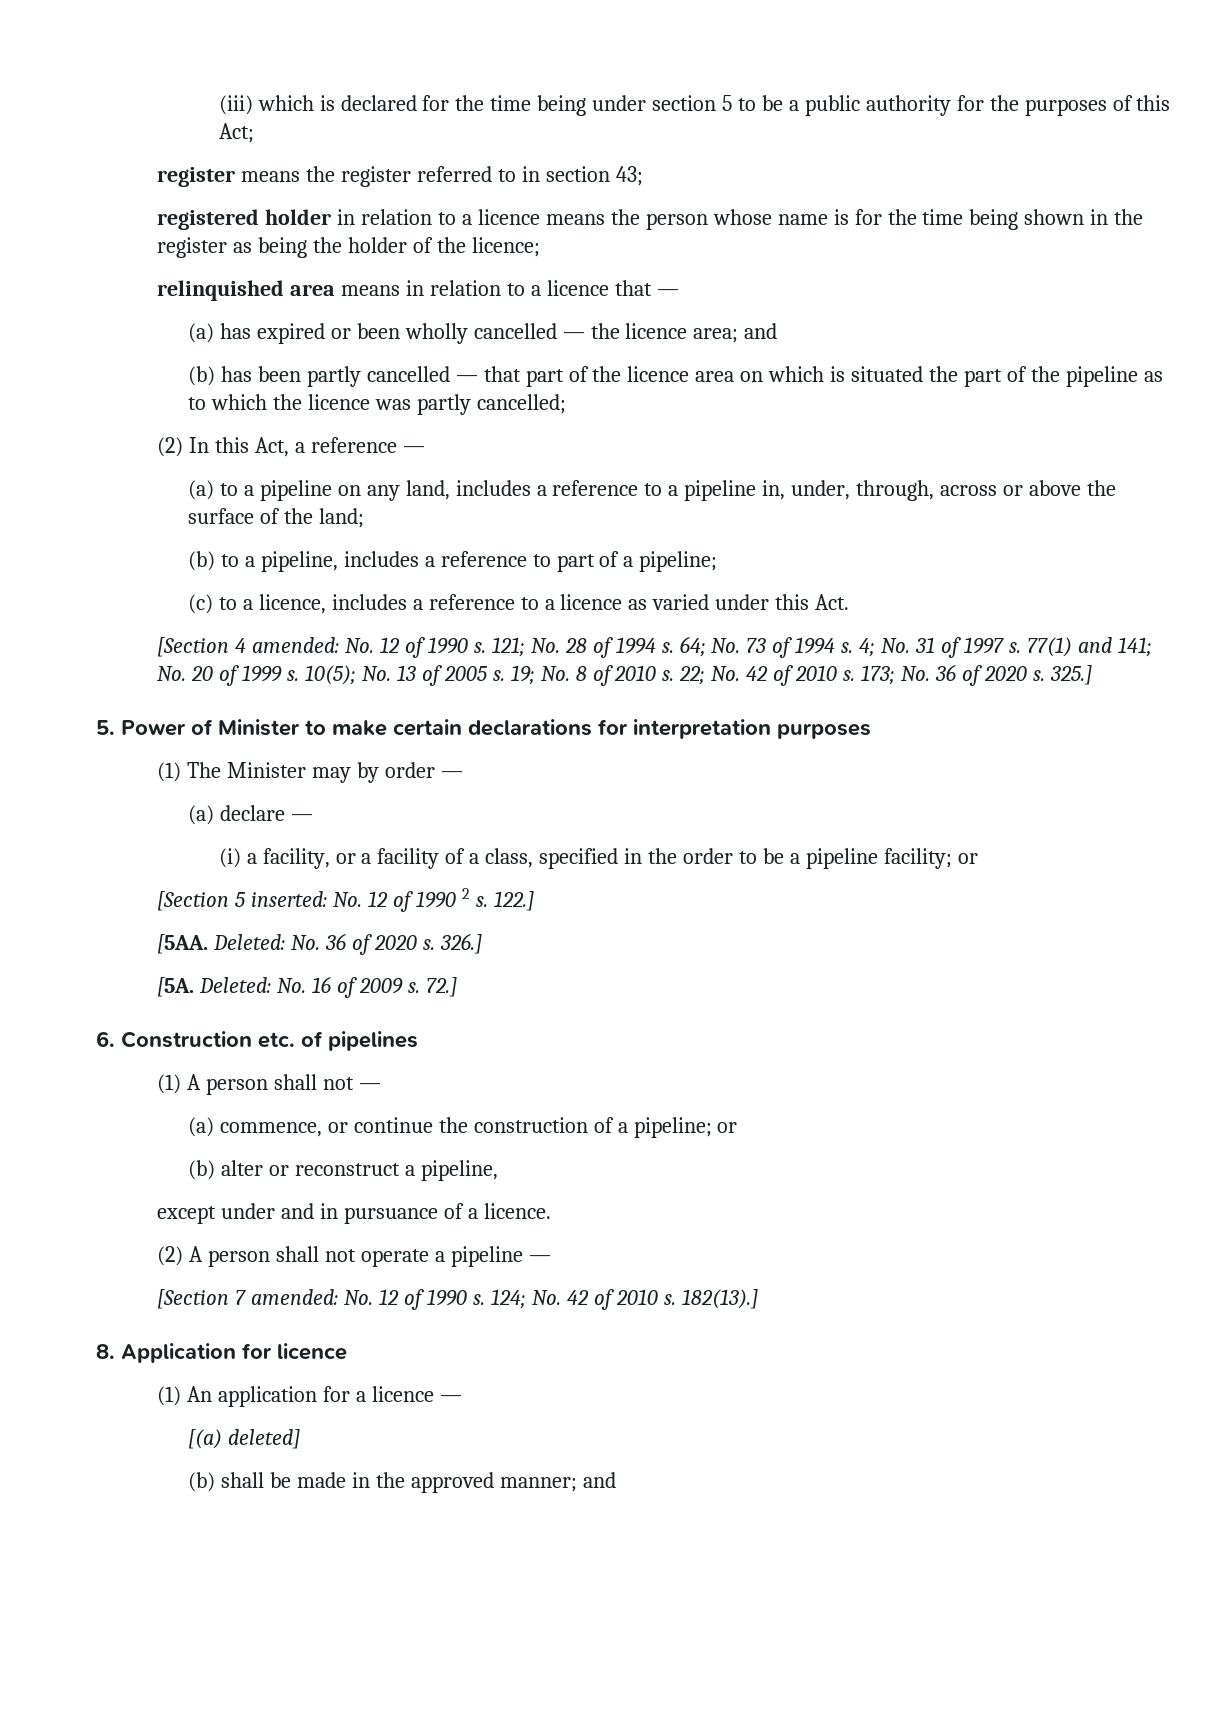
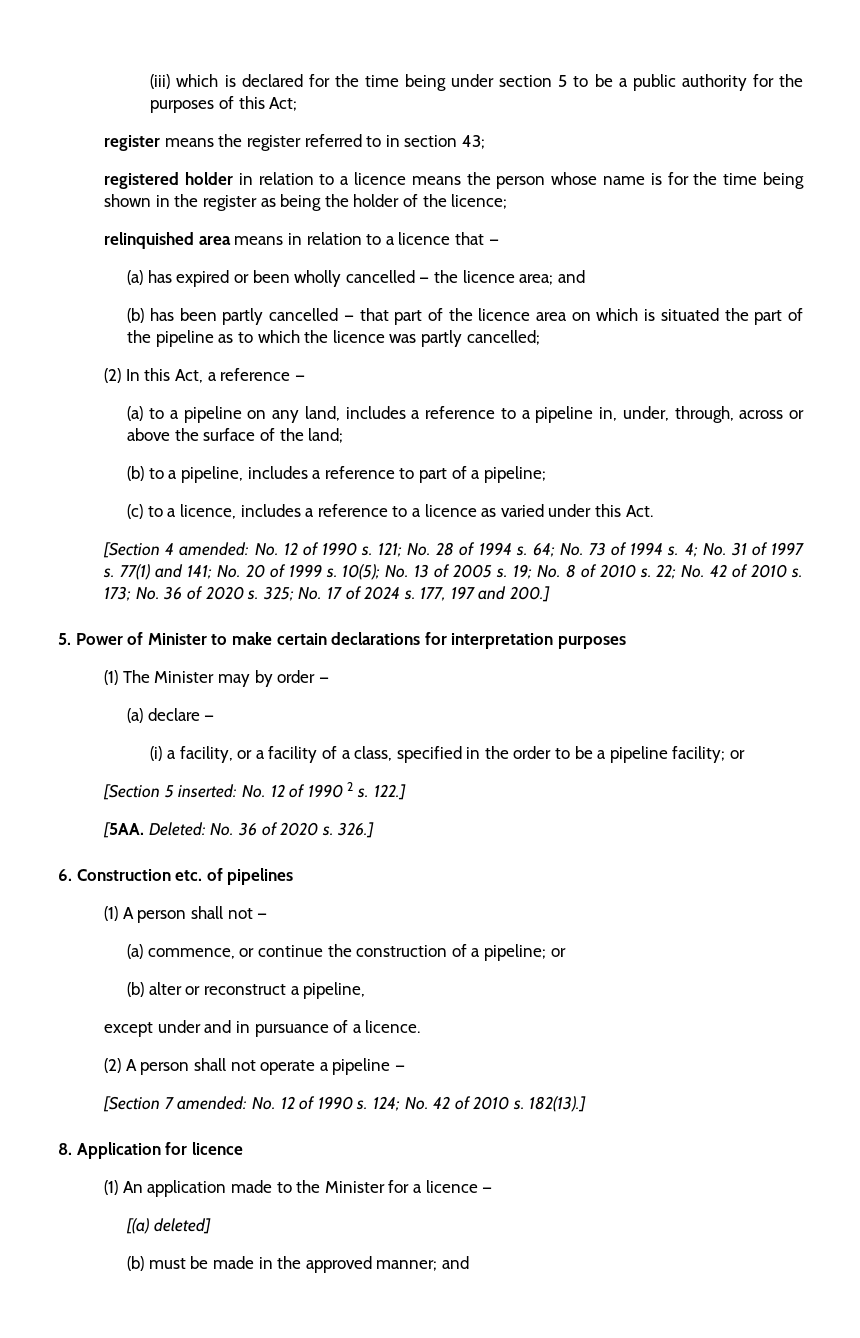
- 325.]
+ 325; No. 17 of 2024 s. 177, 197 and 200.]
- [5A. Deleted: No. 16 of 2009 s. 72.]
- (1) An application for a licence —
+ (1) An application made to the Minister for a licence —
- (b) shall be made in the approved manner; and
+ (b) must be made in the approved manner; and

